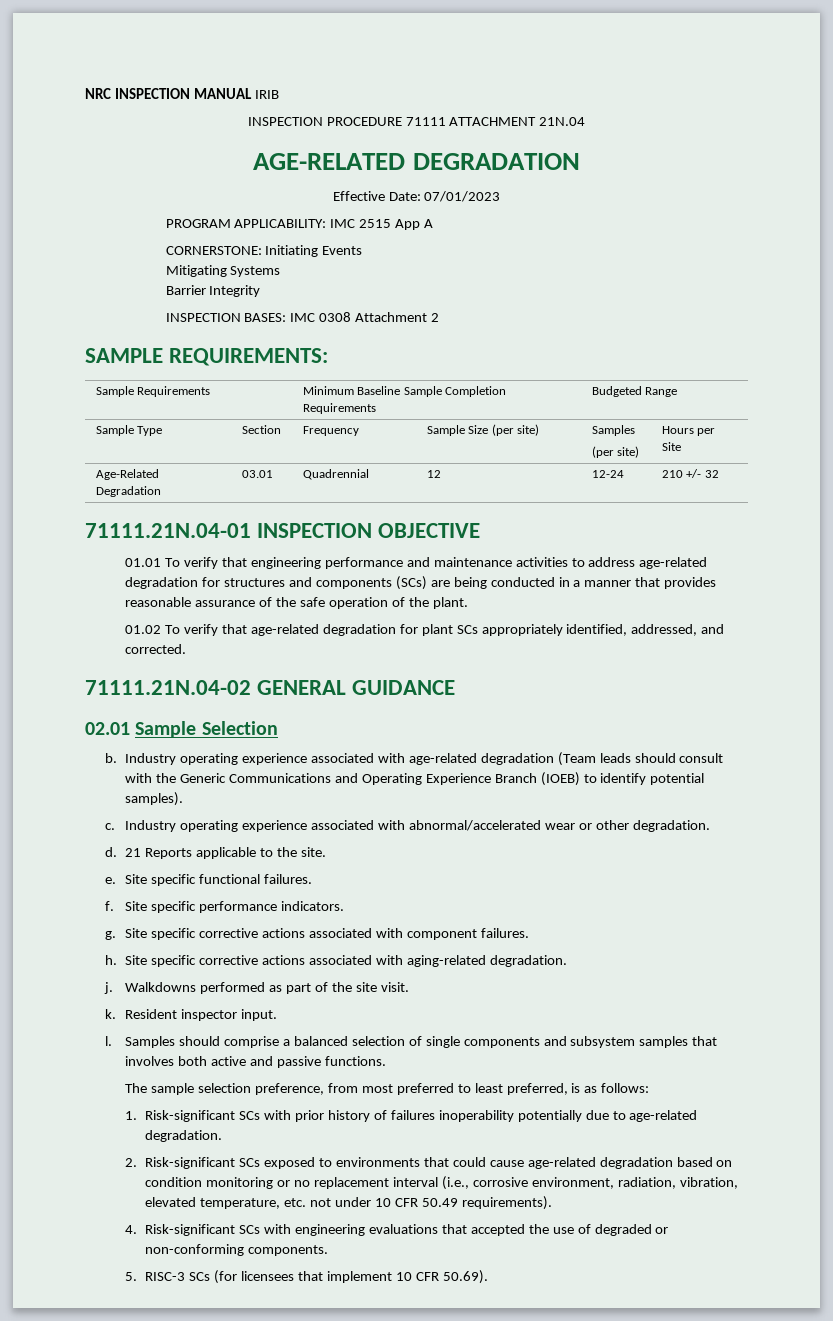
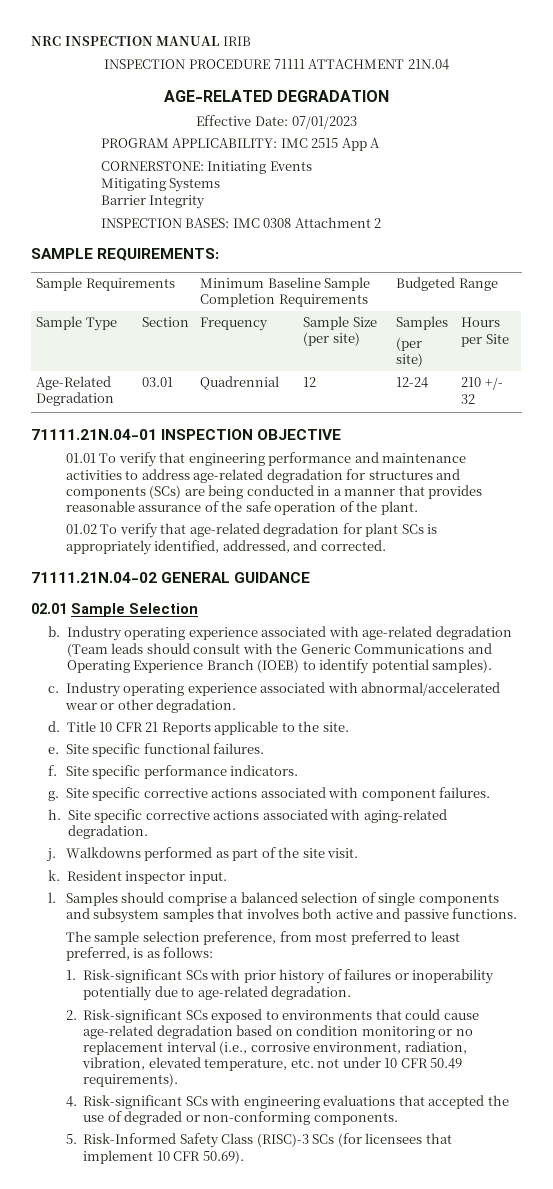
- 01.02 To verify that age-related degradation for plant SCs appropriately identified, addressed, and corrected.
+ 01.02 To verify that age-related degradation for plant SCs is appropriately identified, addressed, and corrected.
- 21 Reports applicable to the site.
+ Title 10 CFR 21 Reports applicable to the site.
- 1. Risk-significant SCs with prior history of failures inoperability potentially due to age-related degradation.
+ 1. Risk-significant SCs with prior history of failures or inoperability potentially due to age-related degradation.
- 5. RISC-3 SCs (for licensees that implement 10 CFR 50.69).
+ 5. Risk-Informed Safety Class (RISC)-3 SCs (for licensees that implement 10 CFR 50.69).

